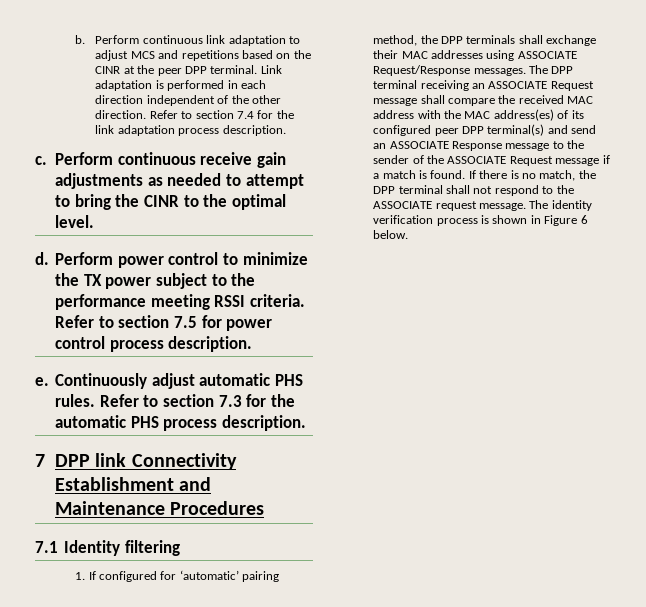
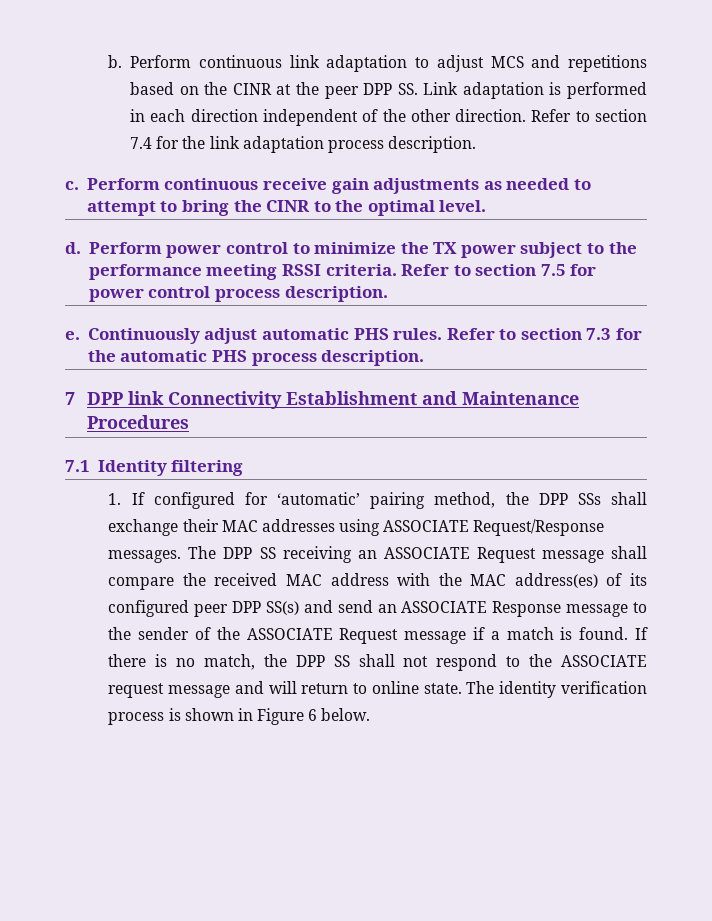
- Perform continuous link adaptation to adjust MCS and repetitions based on the CINR at the peer DPP terminal. Link adaptation is performed in each direction independent of the other direction.
+ Perform continuous link adaptation to adjust MCS and repetitions based on the CINR at the peer DPP SS. Link adaptation is performed in each direction independent of the other direction.
- 1. If configured for ‘automatic’ pairing method, the DPP terminals shall exchange their MAC addresses using ASSOCIATE Request/Response messages.
+ 1. If configured for ‘automatic’ pairing method, the DPP SSs shall exchange their MAC addresses using ASSOCIATE Request/Response messages.
- The DPP terminal receiving an ASSOCIATE Request message shall compare the received MAC address with the MAC address(es) of its configured peer DPP terminal(s) and send an ASSOCIATE Response message to the sender of the ASSOCIATE Request message if a match is found.
+ The DPP SS receiving an ASSOCIATE Request message shall compare the received MAC address with the MAC address(es) of its configured peer DPP SS(s) and send an ASSOCIATE Response message to the sender of the ASSOCIATE Request message if a match is found.
- If there is no match, the DPP terminal shall not respond to the ASSOCIATE request message.
+ If there is no match, the DPP SS shall not respond to the ASSOCIATE request message and will return to online state.

